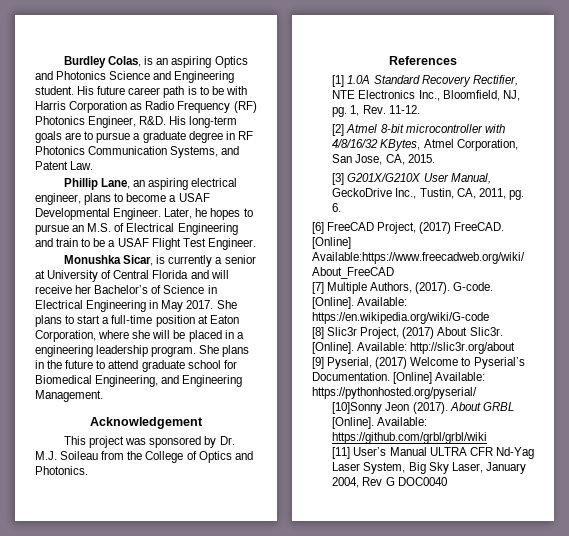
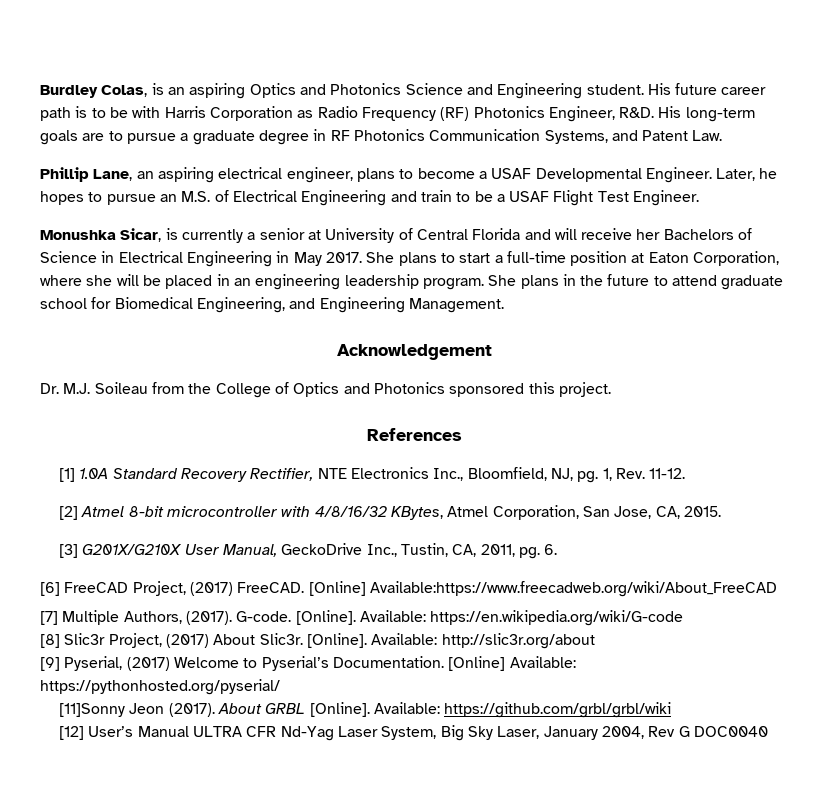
- Monushka Sicar, is currently a senior at University of Central Florida and will receive her Bachelor’s of Science in Electrical Engineering in May 2017.
+ Monushka Sicar, is currently a senior at University of Central Florida and will receive her Bachelors of Science in Electrical Engineering in May 2017.
- She plans to start a full-time position at Eaton Corporation, where she will be placed in a engineering leadership program.
+ She plans to start a full-time position at Eaton Corporation, where she will be placed in an engineering leadership program.
- This project was sponsored by Dr. M.J. Soileau from the College of Optics and Photonics.
+ Dr. M.J. Soileau from the College of Optics and Photonics sponsored this project.
- [10]Sonny Jeon (2017).
+ [11]Sonny Jeon (2017).
- [11] User’s Manual ULTRA CFR Nd-Yag Laser System, Big Sky Laser, January 2004, Rev G DOC0040
+ [12] User’s Manual ULTRA CFR Nd-Yag Laser System, Big Sky Laser, January 2004, Rev G DOC0040

